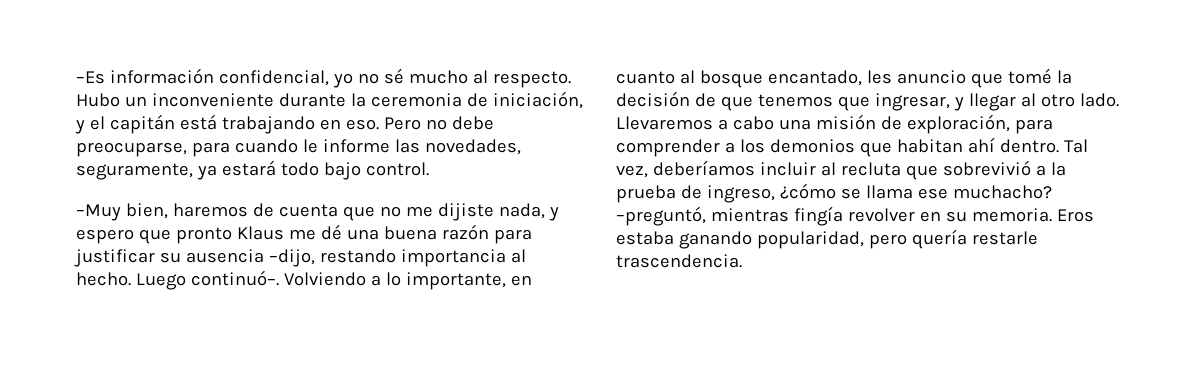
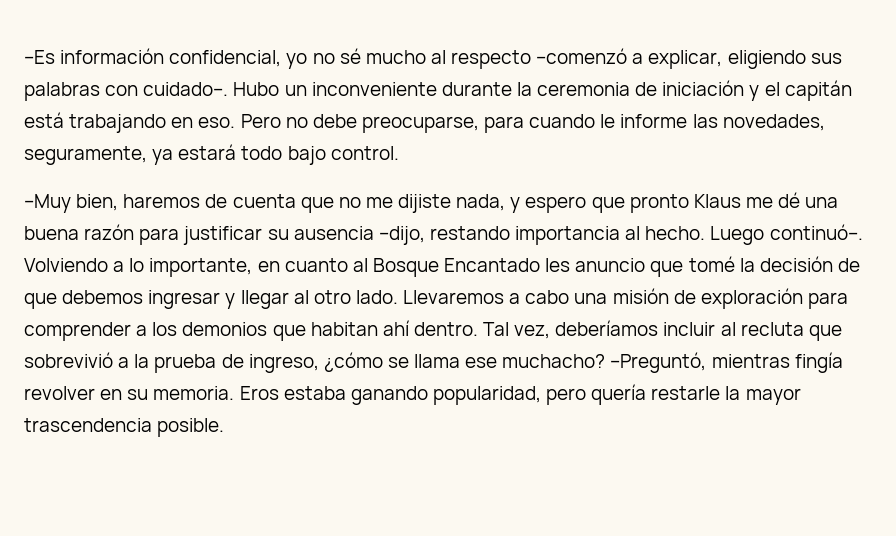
- –Es información confidencial, yo no sé mucho al respecto.
+ –Es información confidencial, yo no sé mucho al respecto –comenzó a explicar, eligiendo sus palabras con cuidado–.
- Hubo un inconveniente durante la ceremonia de iniciación, y el capitán está trabajando en eso.
+ Hubo un inconveniente durante la ceremonia de iniciación y el capitán está trabajando en eso.
- Volviendo a lo importante, en cuanto al bosque encantado, les anuncio que tomé la decisión de que tenemos que ingresar, y llegar al otro lado.
+ Volviendo a lo importante, en cuanto al Bosque Encantado les anuncio que tomé la decisión de que debemos ingresar y llegar al otro lado.
- Llevaremos a cabo una misión de exploración, para comprender a los demonios que habitan ahí dentro.
+ Llevaremos a cabo una misión de exploración para comprender a los demonios que habitan ahí dentro.
- –preguntó, mientras fingía revolver en su memoria.
+ –Preguntó, mientras fingía revolver en su memoria.
- Eros estaba ganando popularidad, pero quería restarle trascendencia.
+ Eros estaba ganando popularidad, pero quería restarle la mayor trascendencia posible.

